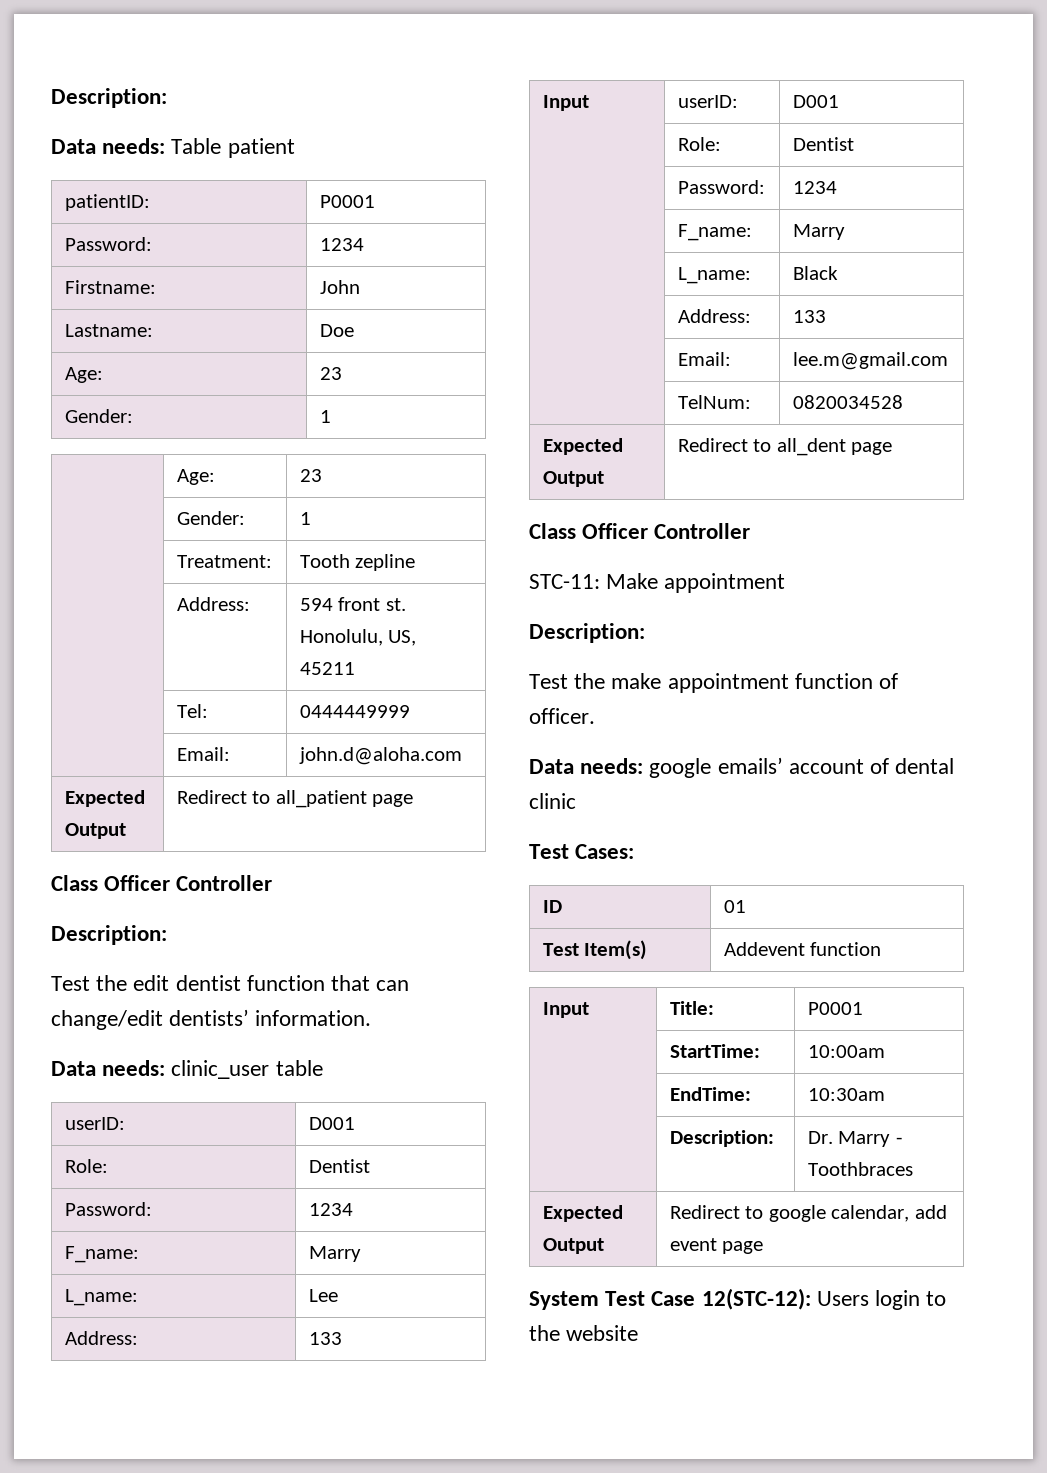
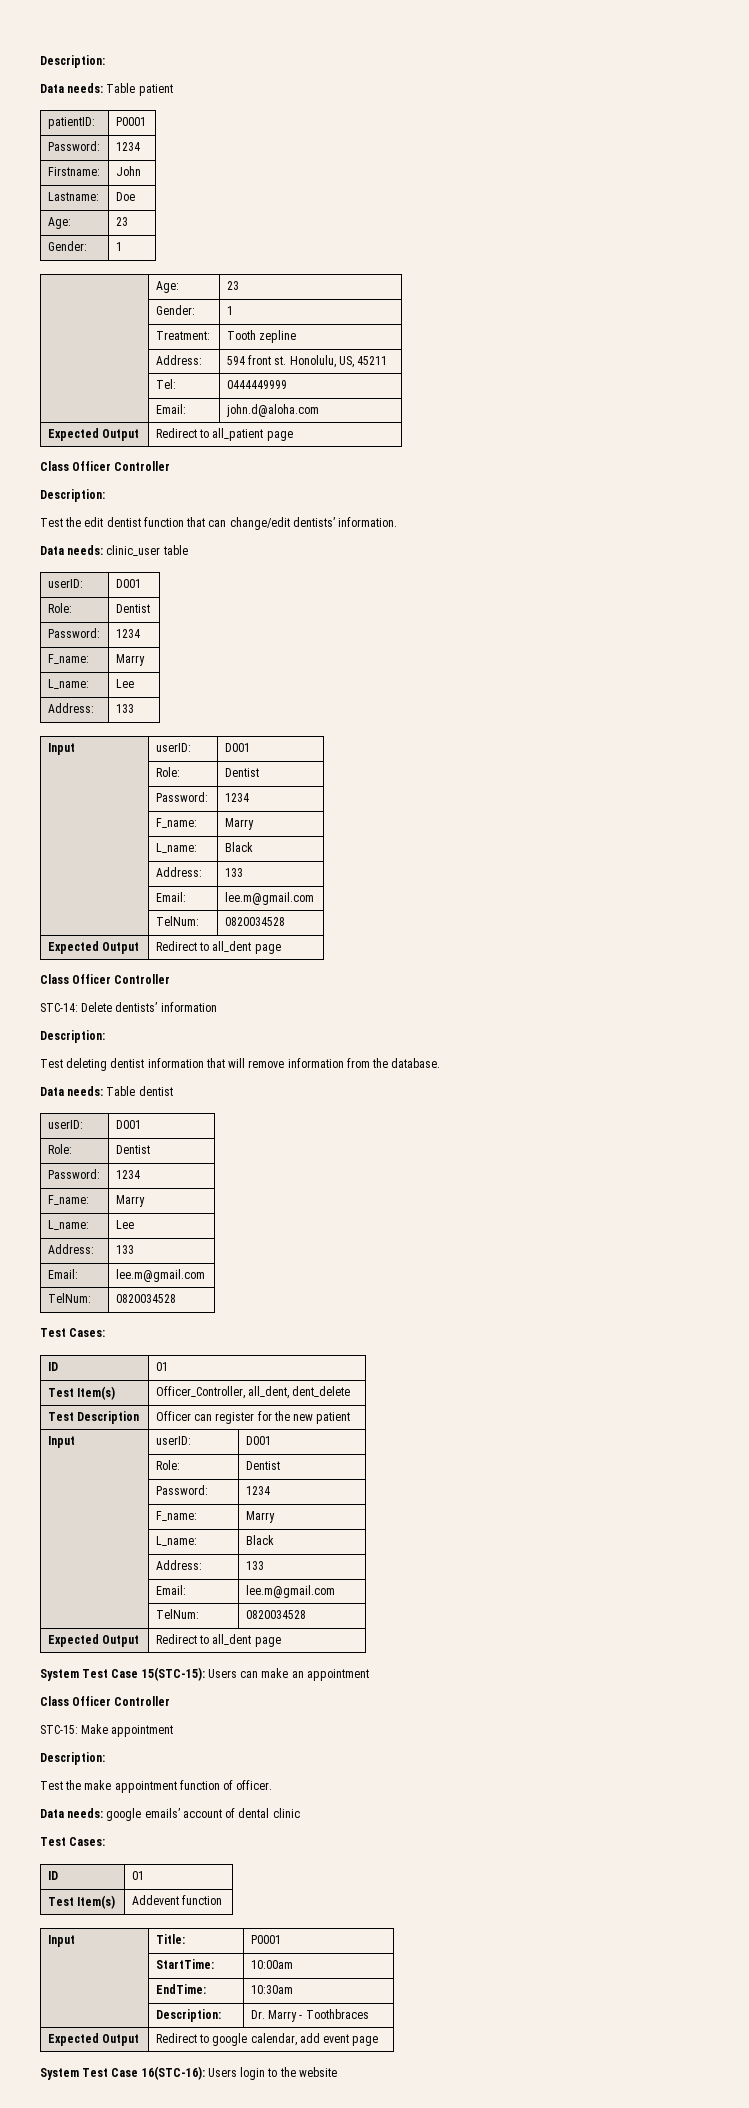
- STC-11: Make appointment
+ STC-14: Delete dentists’ information
+ Description:
+ Test deleting dentist information that will remove information from the database.
+ Data needs: Table dentist
+ userID: | D001
+ Role: | Dentist
+ Password: | 1234
+ F_name: | Marry
+ L_name: | Lee
+ Address: | 133
+ Email: | lee.m@gmail.com
+ TelNum: | 0820034528
+ Test Cases:
+ ID | 01
+ Test Item(s) | Officer_Controller, all_dent, dent_delete
+ Test Description | Officer can register for the new patient
+ Input | userID: | D001
+ | Role: | Dentist
+ | Password: | 1234
+ | F_name: | Marry
+ | L_name: | Black
+ | Address: | 133
+ | Email: | lee.m@gmail.com
+ | TelNum: | 0820034528
+ Expected Output | Redirect to all_dent page
+ System Test Case 15(STC-15): Users can make an appointment
+ Class Officer Controller
+ STC-15: Make appointment
- System Test Case 12(STC-12): Users login to the website
+ System Test Case 16(STC-16): Users login to the website

